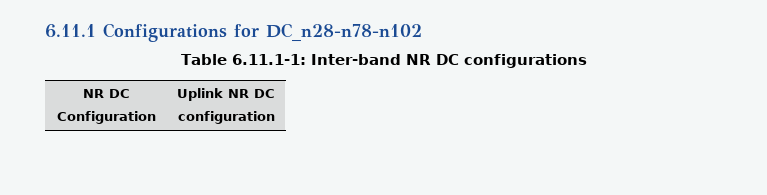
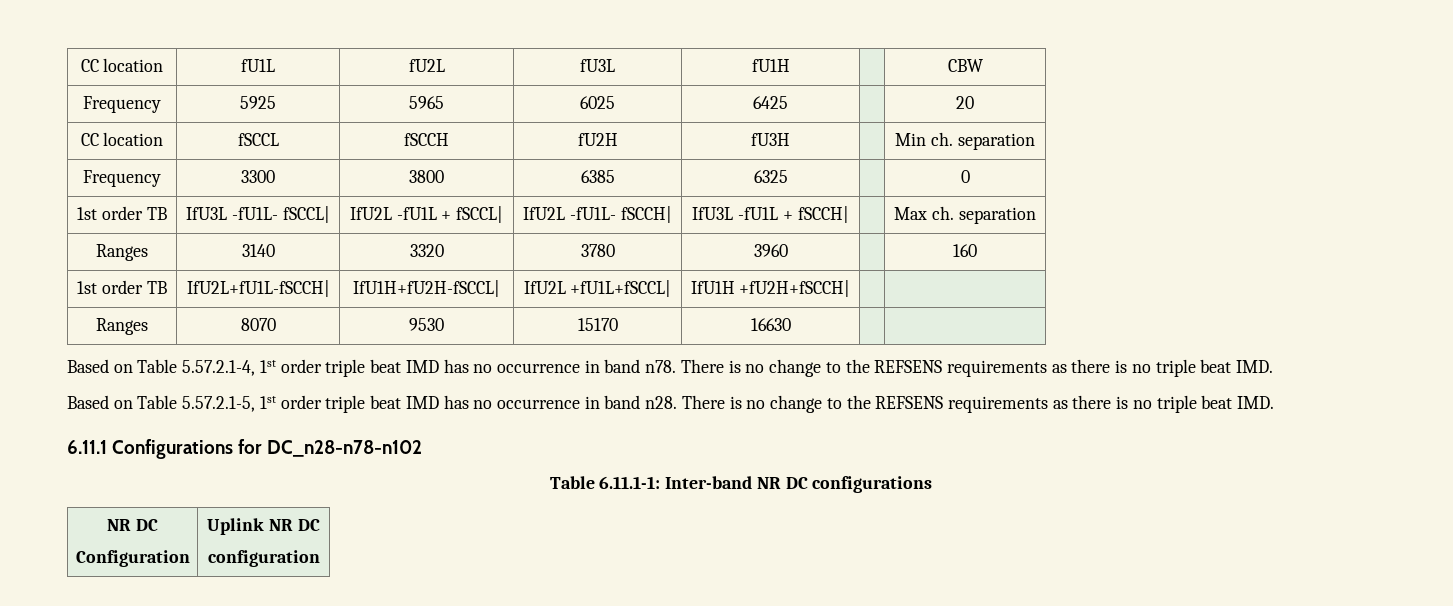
+ CC location | fU1L | fU2L | fU3L | fU1H | | CBW
+ Frequency | 5925 | 5965 | 6025 | 6425 | | 20
+ CC location | fSCCL | fSCCH | fU2H | fU3H | | Min ch. separation
+ Frequency | 3300 | 3800 | 6385 | 6325 | | 0
+ 1st order TB | IfU3L -fU1L- fSCCL| | IfU2L -fU1L + fSCCL| | IfU2L -fU1L- fSCCH| | IfU3L -fU1L + fSCCH| | | Max ch. separation
+ Ranges | 3140 | 3320 | 3780 | 3960 | | 160
+ 1st order TB | IfU2L+fU1L-fSCCH| | IfU1H+fU2H-fSCCL| | IfU2L +fU1L+fSCCL| | IfU1H +fU2H+fSCCH| | |
+ Ranges | 8070 | 9530 | 15170 | 16630 | |
+ Based on Table 5.57.2.1-4, 1st order triple beat IMD has no occurrence in band n78. There is no change to the REFSENS requirements as there is no triple beat IMD.
+ Based on Table 5.57.2.1-5, 1st order triple beat IMD has no occurrence in band n28. There is no change to the REFSENS requirements as there is no triple beat IMD.

